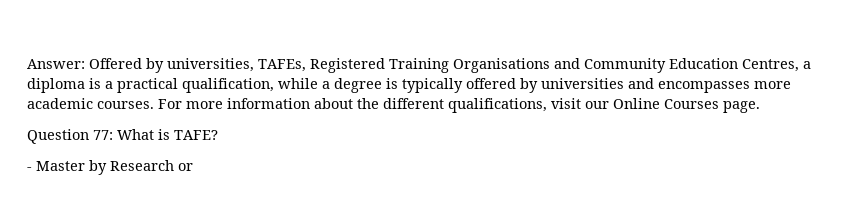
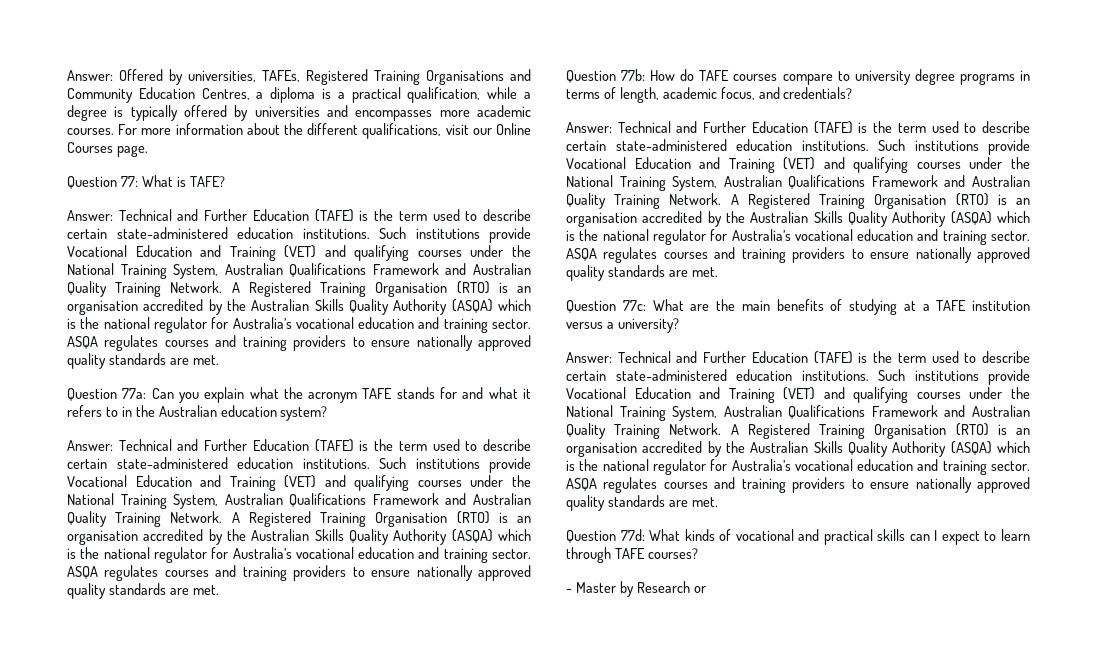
  Question 77: What is TAFE?
+ Answer: Technical and Further Education (TAFE) is the term used to describe certain state-administered education institutions. Such institutions provide Vocational Education and Training (VET) and qualifying courses under the National Training System, Australian Qualifications Framework and Australian Quality Training Network. A Registered Training Organisation (RTO) is an organisation accredited by the Australian Skills Quality Authority (ASQA) which is the national regulator for Australia’s vocational education and training sector. ASQA regulates courses and training providers to ensure nationally approved quality standards are met.
+ Question 77a: Can you explain what the acronym TAFE stands for and what it refers to in the Australian education system?
+ Answer: Technical and Further Education (TAFE) is the term used to describe certain state-administered education institutions. Such institutions provide Vocational Education and Training (VET) and qualifying courses under the National Training System, Australian Qualifications Framework and Australian Quality Training Network. A Registered Training Organisation (RTO) is an organisation accredited by the Australian Skills Quality Authority (ASQA) which is the national regulator for Australia’s vocational education and training sector. ASQA regulates courses and training providers to ensure nationally approved quality standards are met.
+ Question 77b: How do TAFE courses compare to university degree programs in terms of length, academic focus, and credentials?
+ Answer: Technical and Further Education (TAFE) is the term used to describe certain state-administered education institutions. Such institutions provide Vocational Education and Training (VET) and qualifying courses under the National Training System, Australian Qualifications Framework and Australian Quality Training Network. A Registered Training Organisation (RTO) is an organisation accredited by the Australian Skills Quality Authority (ASQA) which is the national regulator for Australia’s vocational education and training sector. ASQA regulates courses and training providers to ensure nationally approved quality standards are met.
+ Question 77c: What are the main benefits of studying at a TAFE institution versus a university?
+ Answer: Technical and Further Education (TAFE) is the term used to describe certain state-administered education institutions. Such institutions provide Vocational Education and Training (VET) and qualifying courses under the National Training System, Australian Qualifications Framework and Australian Quality Training Network. A Registered Training Organisation (RTO) is an organisation accredited by the Australian Skills Quality Authority (ASQA) which is the national regulator for Australia’s vocational education and training sector. ASQA regulates courses and training providers to ensure nationally approved quality standards are met.
+ Question 77d: What kinds of vocational and practical skills can I expect to learn through TAFE courses?

